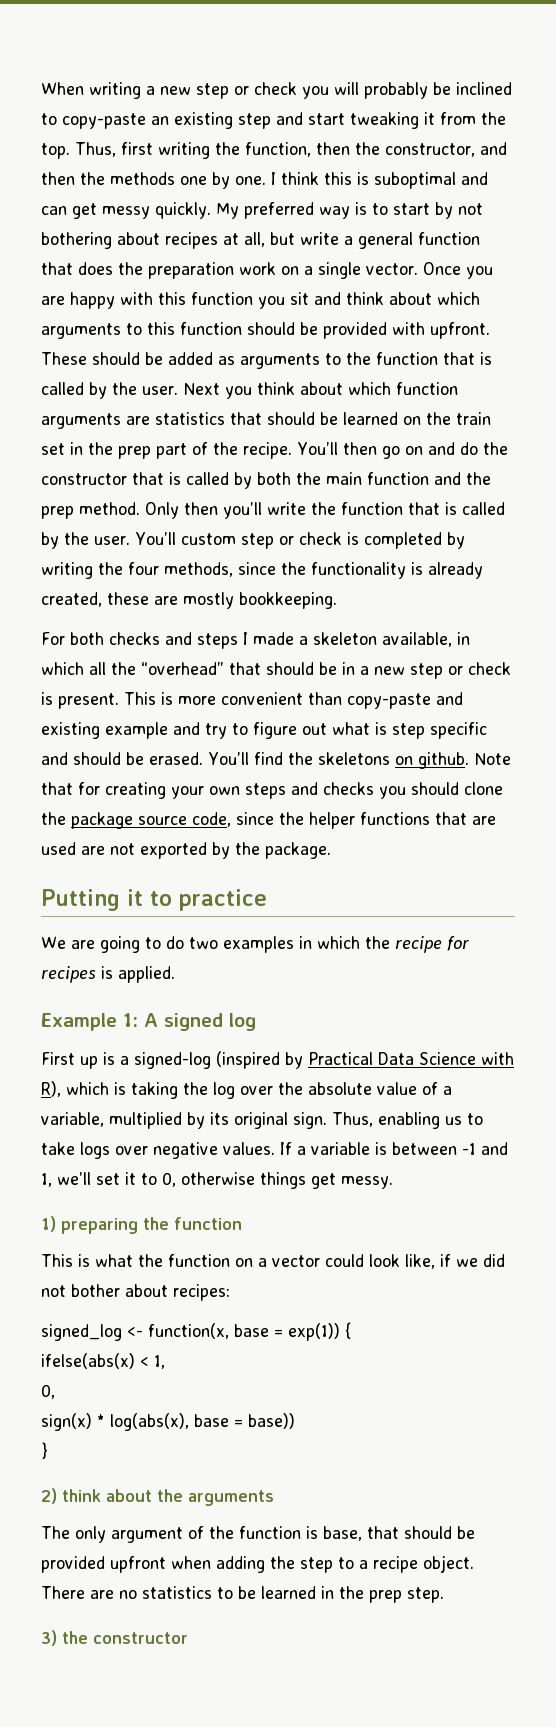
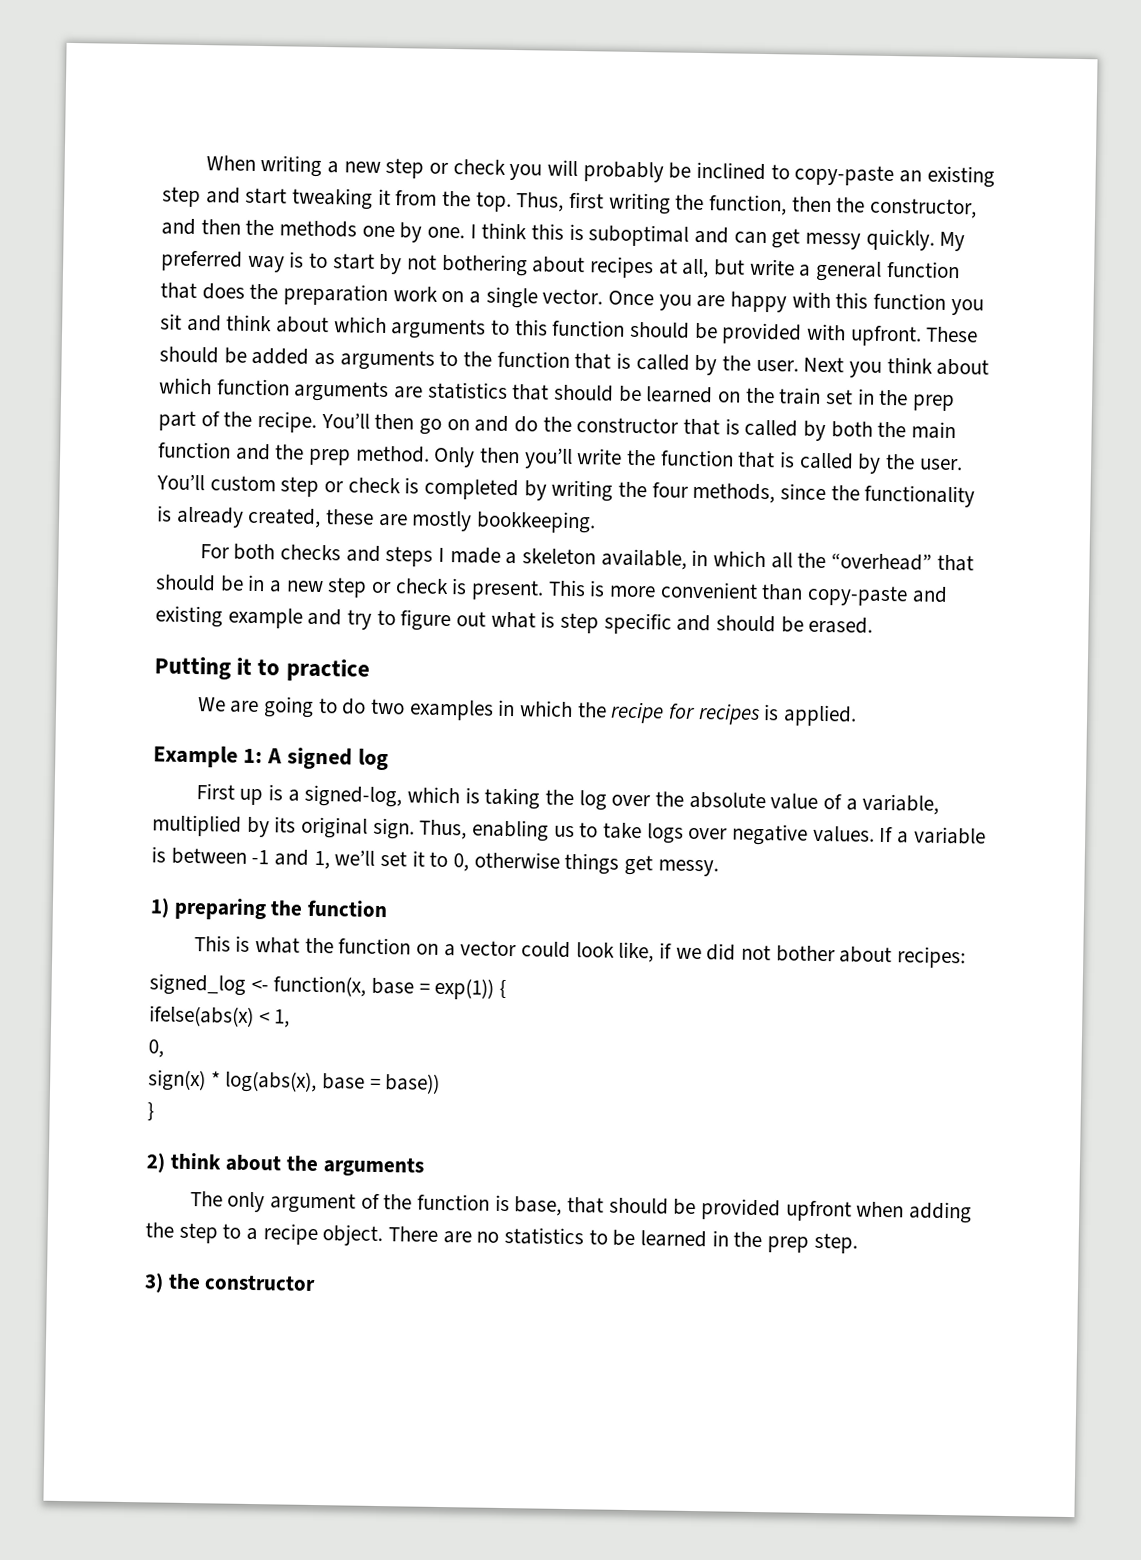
- You’ll find the skeletons on github. Note that for creating your own steps and checks you should clone the package source code, since the helper functions that are used are not exported by the package.
- First up is a signed-log (inspired by Practical Data Science with R), which is taking the log over the absolute value of a variable, multiplied by its original sign.
+ First up is a signed-log, which is taking the log over the absolute value of a variable, multiplied by its original sign.

